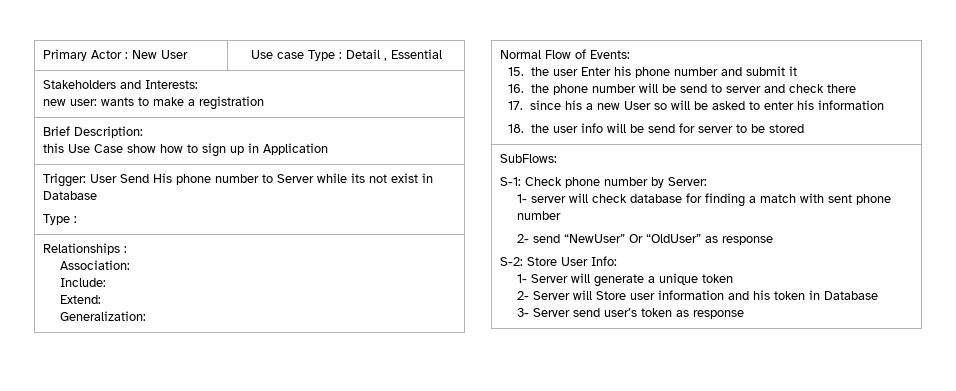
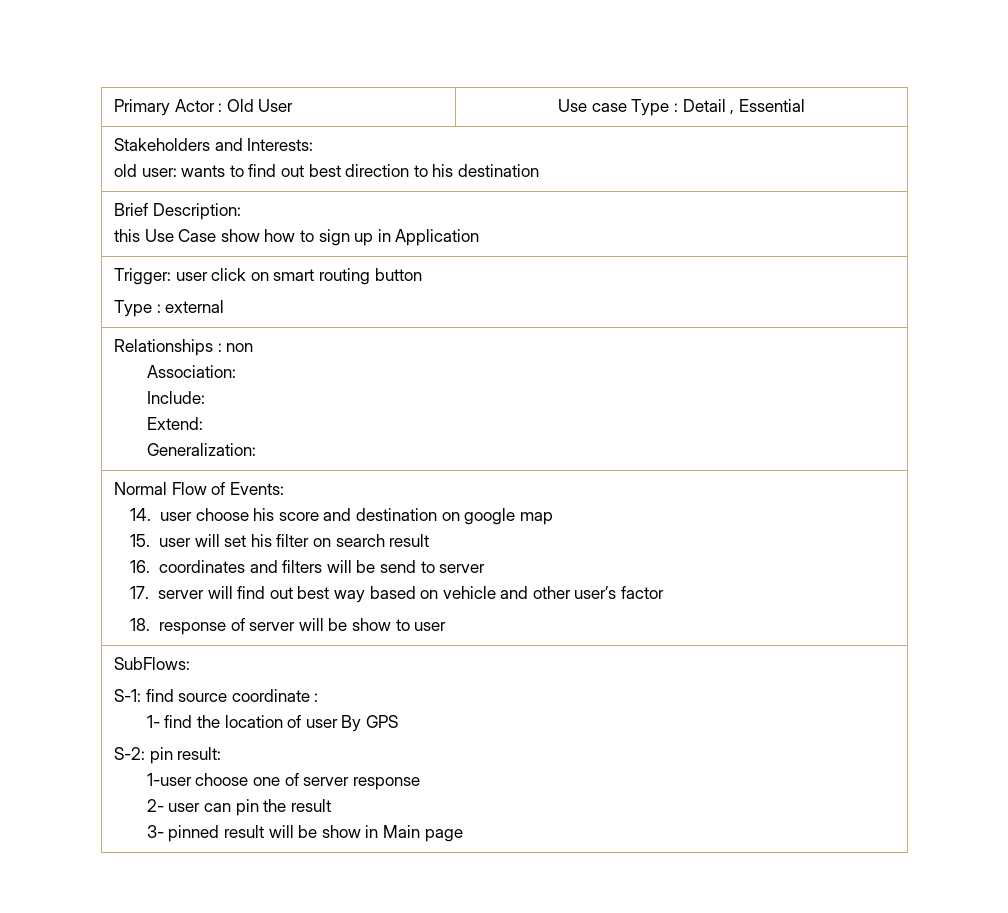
- Primary Actor : New User | Use case Type : Detail , Essential
+ Primary Actor : Old User | Use case Type : Detail , Essential
  Stakeholders and Interests:
- new user: wants to make a registration
+ old user: wants to find out best direction to his destination
- Trigger: User Send His phone number to Server while its not exist in Database
- Type :
+ Trigger: user click on smart routing button
+ Type : external
- Relationships :
+ Relationships : non
- 15. the user Enter his phone number and submit it
- 16. the phone number will be send to server and check there
- 17. since his a new User so will be asked to enter his information
- 18. the user info will be send for server to be stored
+ 14. user choose his score and destination on google map
+ 15. user will set his filter on search result
+ 16. coordinates and filters will be send to server
+ 17. server will find out best way based on vehicle and other user’s factor
+ 18. response of server will be show to user
  SubFlows:
- S-1: Check phone number by Server:
- 1- server will check database for finding a match with sent phone number
- 2- send “NewUser” Or “OldUser” as response
- S-2: Store User Info:
- 1- Server will generate a unique token
- 2- Server will Store user information and his token in Database
- 3- Server send user’s token as response
+ S-1: find source coordinate :
+ 1- find the location of user By GPS
+ S-2: pin result:
+ 1-user choose one of server response
+ 2- user can pin the result
+ 3- pinned result will be show in Main page

